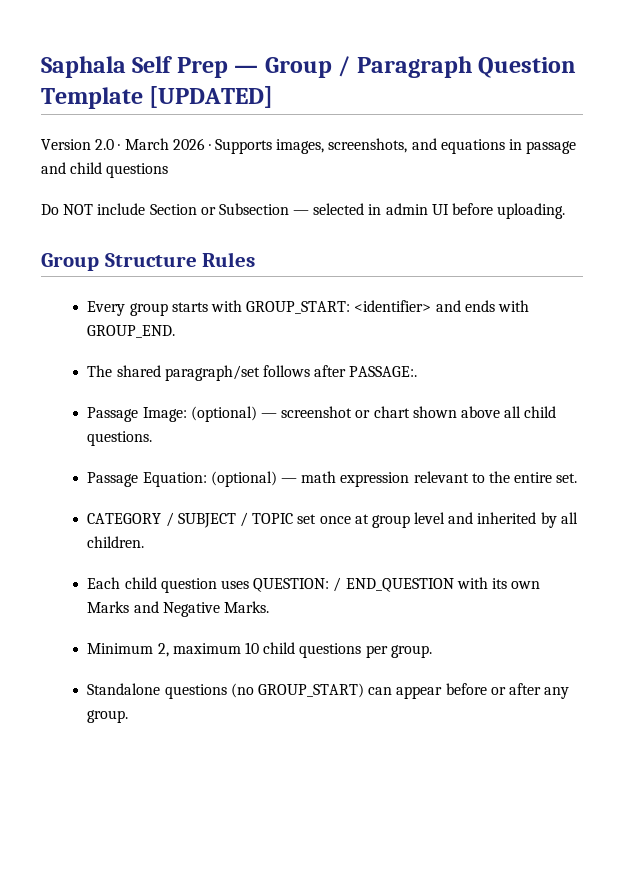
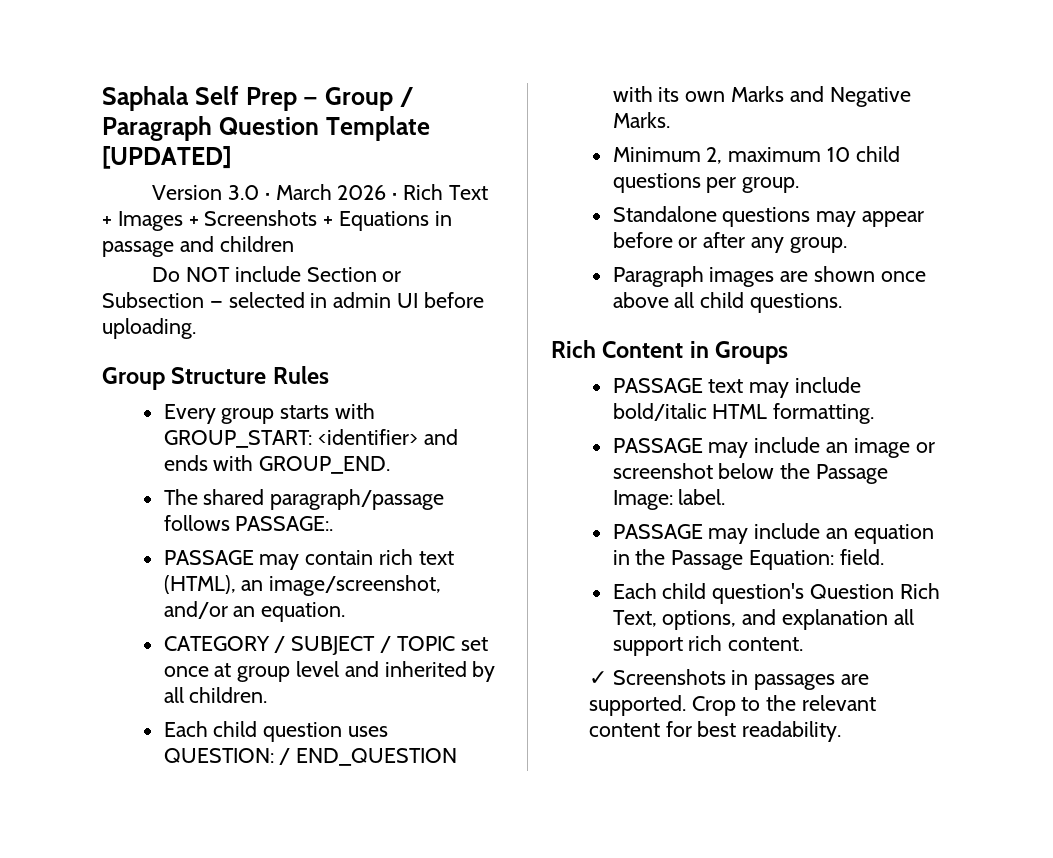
- Version 2.0 · March 2026 · Supports images, screenshots, and equations in passage and child questions
+ Version 3.0 · March 2026 · Rich Text + Images + Screenshots + Equations in passage and children
- The shared paragraph/set follows after PASSAGE:.
- Passage Image: (optional) — screenshot or chart shown above all child questions.
- Passage Equation: (optional) — math expression relevant to the entire set.
+ The shared paragraph/passage follows PASSAGE:.
+ PASSAGE may contain rich text (HTML), an image/screenshot, and/or an equation.
- Standalone questions (no GROUP_START) can appear before or after any group.
+ Standalone questions may appear before or after any group.
+ Paragraph images are shown once above all child questions.
+ Rich Content in Groups
+ PASSAGE text may include bold/italic HTML formatting.
+ PASSAGE may include an image or screenshot below the Passage Image: label.
+ PASSAGE may include an equation in the Passage Equation: field.
+ Each child question's Question Rich Text, options, and explanation all support rich content.
+ ✓ Screenshots in passages are supported. Crop to the relevant content for best readability.

